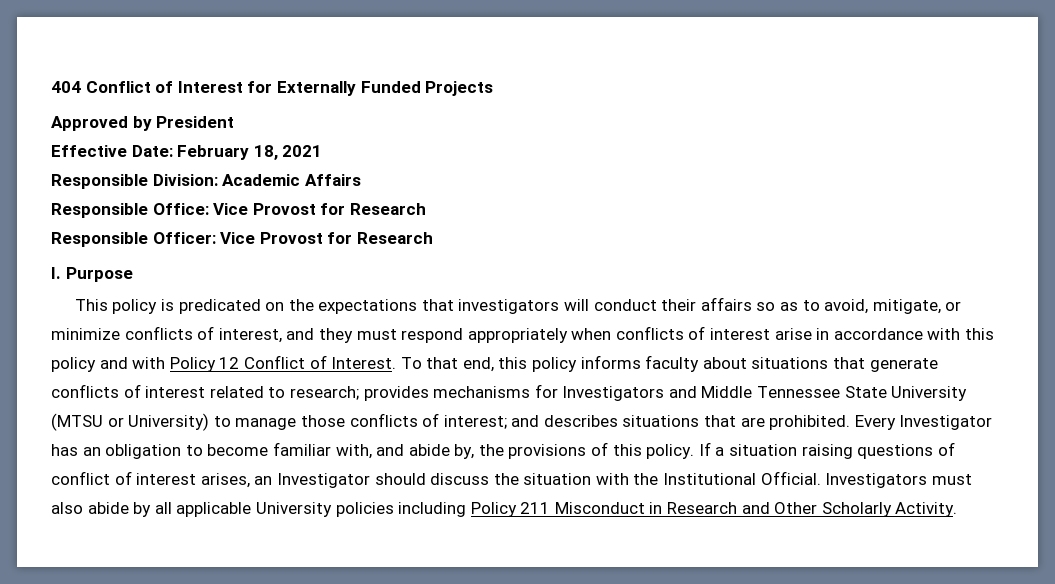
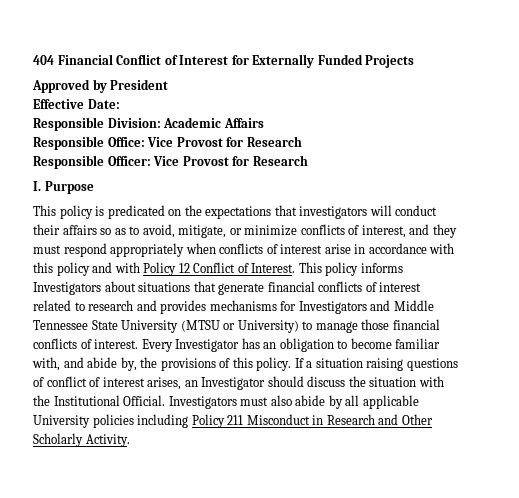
- 404 Conflict of Interest for Externally Funded Projects
+ 404 Financial Conflict of Interest for Externally Funded Projects
- Effective Date: February 18, 2021
+ Effective Date:
- To that end, this policy informs faculty about situations that generate conflicts of interest related to research; provides mechanisms for Investigators and Middle Tennessee State University (MTSU or University) to manage those conflicts of interest; and describes situations that are prohibited.
+ This policy informs Investigators about situations that generate financial conflicts of interest related to research and provides mechanisms for Investigators and Middle Tennessee State University (MTSU or University) to manage those financial conflicts of interest.

